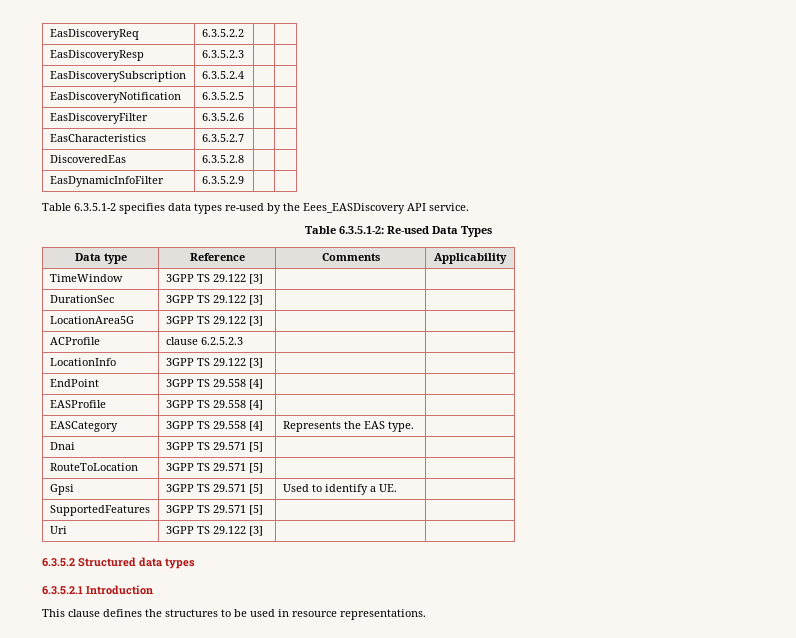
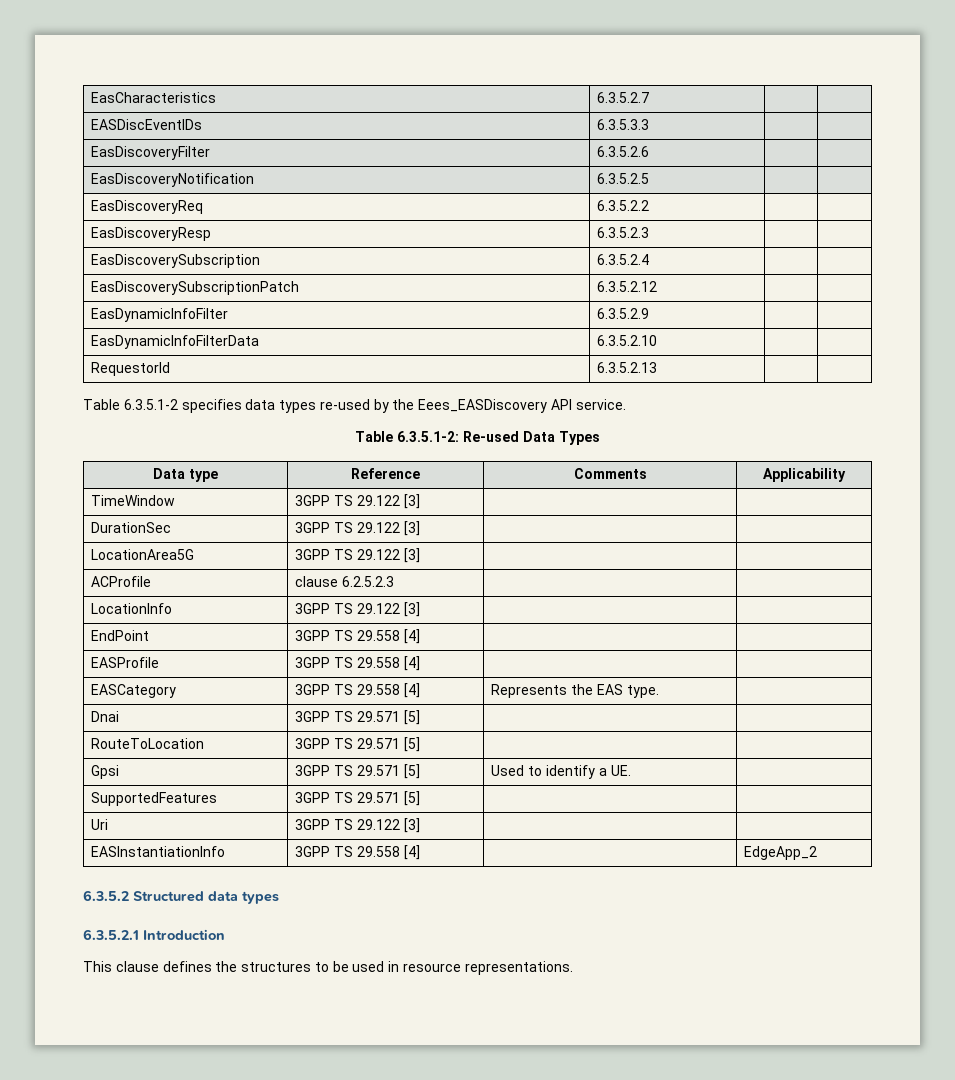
+ EasCharacteristics | 6.3.5.2.7 | |
+ EASDiscEventIDs | 6.3.5.3.3 | |
+ EasDiscoveryFilter | 6.3.5.2.6 | |
+ EasDiscoveryNotification | 6.3.5.2.5 | |
- EasDiscoveryNotification | 6.3.5.2.5 | |
- EasDiscoveryFilter | 6.3.5.2.6 | |
- EasCharacteristics | 6.3.5.2.7 | |
- DiscoveredEas | 6.3.5.2.8 | |
+ EasDiscoverySubscriptionPatch | 6.3.5.2.12 | |
  EasDynamicInfoFilter | 6.3.5.2.9 | |
+ EasDynamicInfoFilterData | 6.3.5.2.10 | |
+ RequestorId | 6.3.5.2.13 | |
+ EASInstantiationInfo | 3GPP TS 29.558 [4] | | EdgeApp_2

